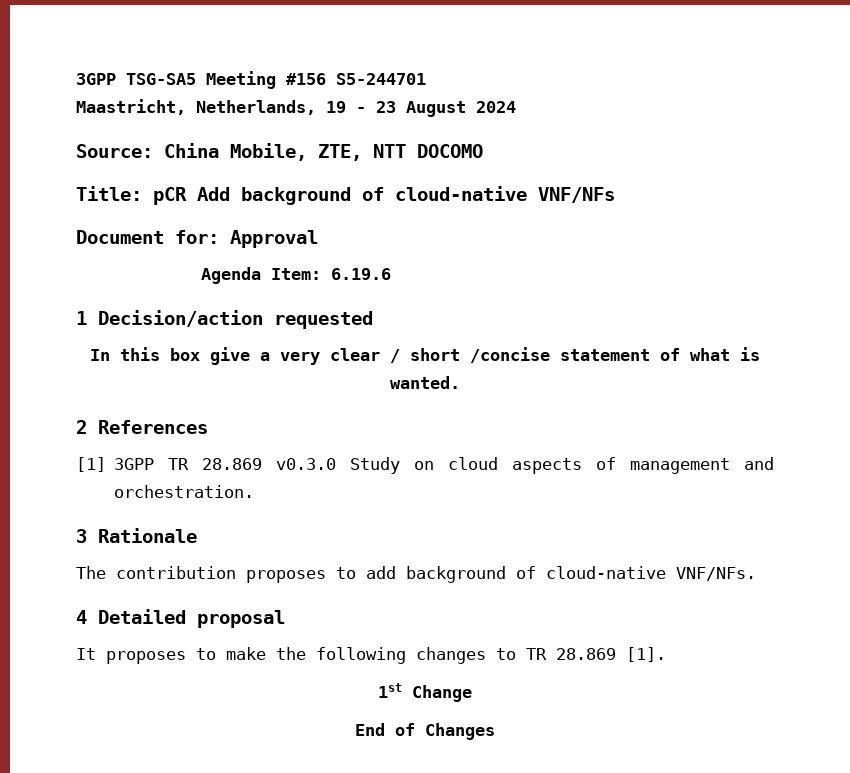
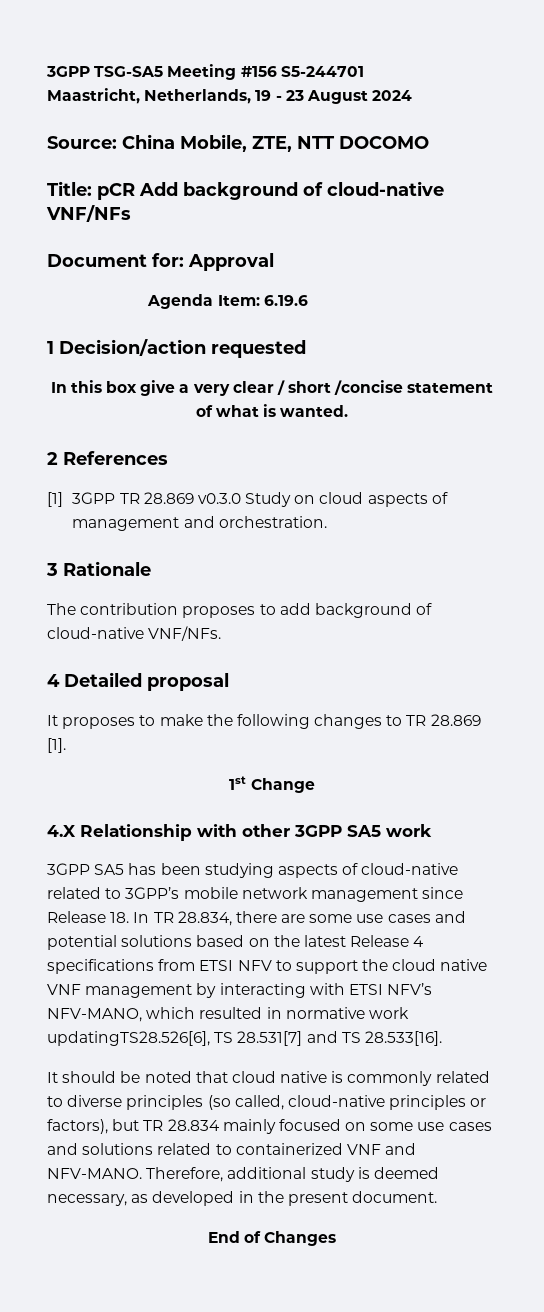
+ 4.X Relationship with other 3GPP SA5 work
+ 3GPP SA5 has been studying aspects of cloud-native related to 3GPP’s mobile network management since Release 18. In TR 28.834, there are some use cases and potential solutions based on the latest Release 4 specifications from ETSI NFV to support the cloud native VNF management by interacting with ETSI NFV’s NFV-MANO, which resulted in normative work updatingTS28.526[6], TS 28.531[7] and TS 28.533[16].
+ It should be noted that cloud native is commonly related to diverse principles (so called, cloud-native principles or factors), but TR 28.834 mainly focused on some use cases and solutions related to containerized VNF and NFV-MANO. Therefore, additional study is deemed necessary, as developed in the present document.

